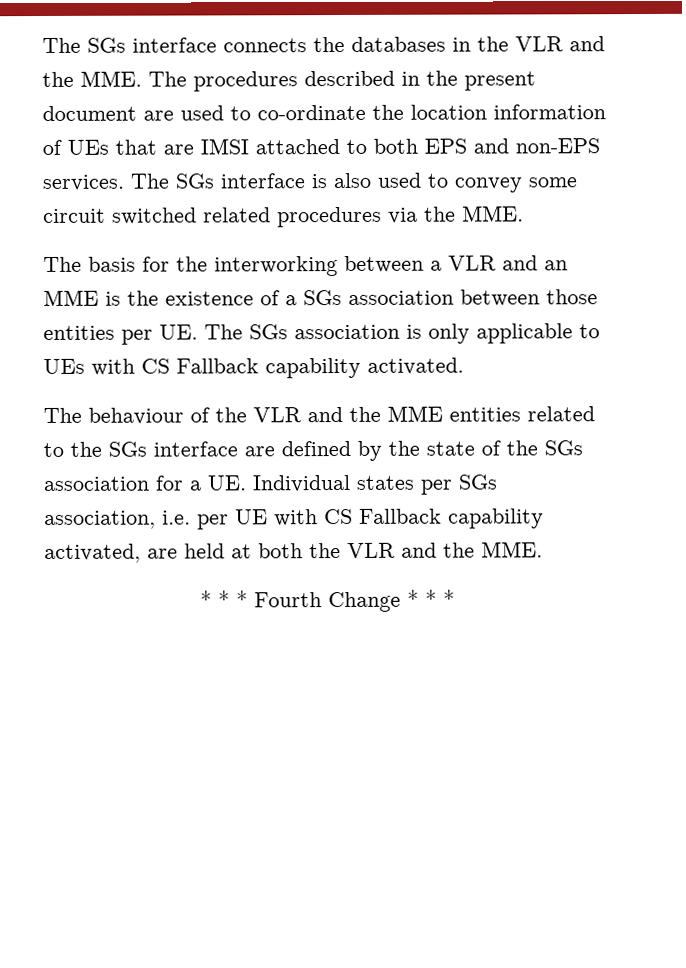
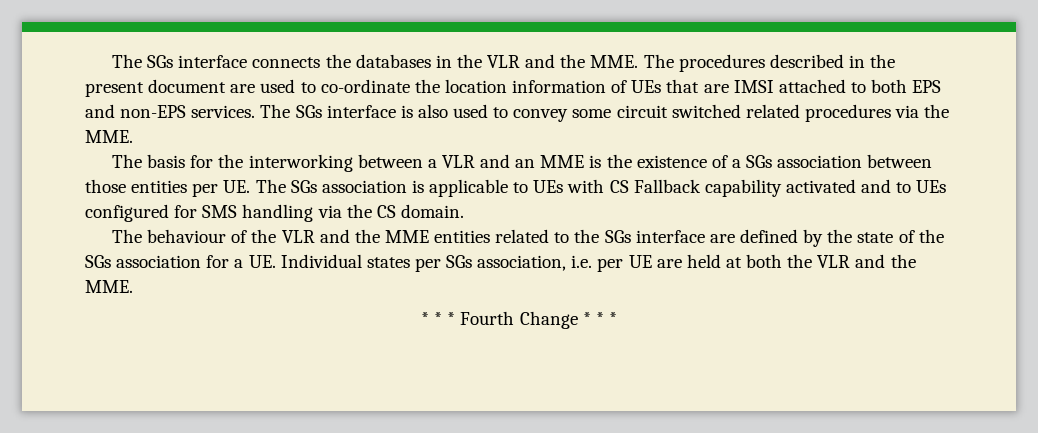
- The basis for the interworking between a VLR and an MME is the existence of a SGs association between those entities per UE. The SGs association is only applicable to UEs with CS Fallback capability activated.
+ The basis for the interworking between a VLR and an MME is the existence of a SGs association between those entities per UE. The SGs association is applicable to UEs with CS Fallback capability activated and to UEs configured for SMS handling via the CS domain.
- The behaviour of the VLR and the MME entities related to the SGs interface are defined by the state of the SGs association for a UE. Individual states per SGs association, i.e. per UE with CS Fallback capability activated, are held at both the VLR and the MME.
+ The behaviour of the VLR and the MME entities related to the SGs interface are defined by the state of the SGs association for a UE. Individual states per SGs association, i.e. per UE are held at both the VLR and the MME.

